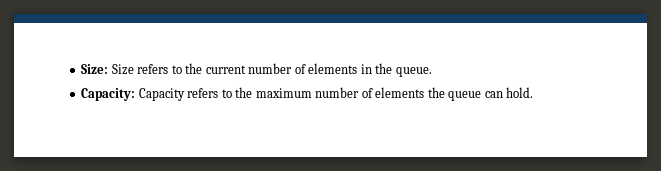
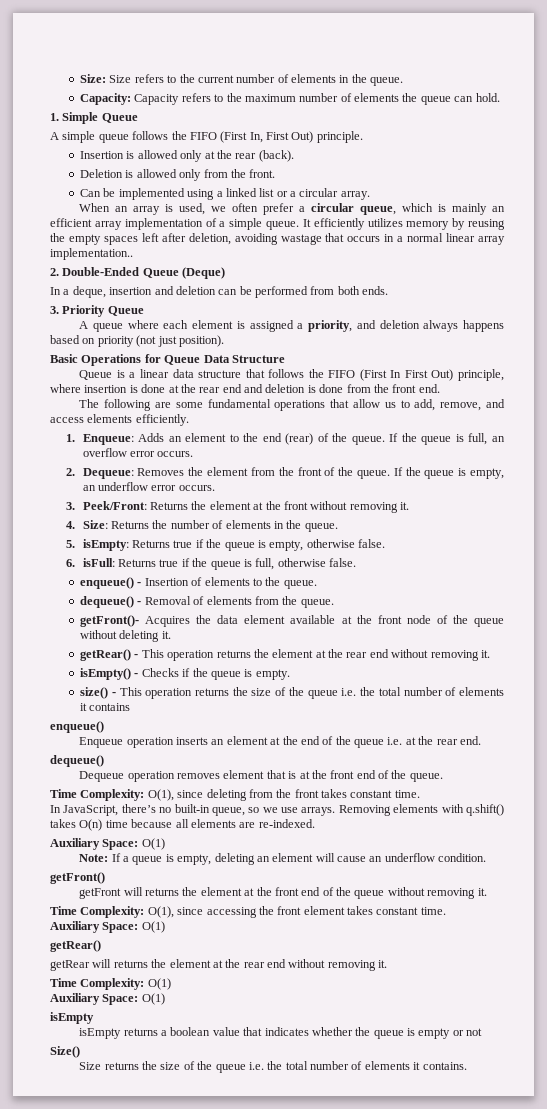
+ 1. Simple Queue
+ A simple queue follows the FIFO (First In, First Out) principle.
+ Insertion is allowed only at the rear (back).
+ Deletion is allowed only from the front.
+ Can be implemented using a linked list or a circular array.
+ When an array is used, we often prefer a circular queue, which is mainly an efficient array implementation of a simple queue. It efficiently utilizes memory by reusing the empty spaces left after deletion, avoiding wastage that occurs in a normal linear array implementation..
+ 2. Double-Ended Queue (Deque)
+ In a deque, insertion and deletion can be performed from both ends.
+ 3. Priority Queue
+ A queue where each element is assigned a priority, and deletion always happens based on priority (not just position).
+ Basic Operations for Queue Data Structure
+ Queue is a linear data structure that follows the FIFO (First In First Out) principle, where insertion is done at the rear end and deletion is done from the front end.
+ The following are some fundamental operations that allow us to add, remove, and access elements efficiently.
+ 1. Enqueue: Adds an element to the end (rear) of the queue. If the queue is full, an overflow error occurs.
+ 2. Dequeue: Removes the element from the front of the queue. If the queue is empty, an underflow error occurs.
+ 3. Peek/Front: Returns the element at the front without removing it.
+ 4. Size: Returns the number of elements in the queue.
+ 5. isEmpty: Returns true if the queue is empty, otherwise false.
+ 6. isFull: Returns true if the queue is full, otherwise false.
+ enqueue() - Insertion of elements to the queue.
+ dequeue() - Removal of elements from the queue.
+ getFront()- Acquires the data element available at the front node of the queue without deleting it.
+ getRear() - This operation returns the element at the rear end without removing it.
+ isEmpty() - Checks if the queue is empty.
+ size() - This operation returns the size of the queue i.e. the total number of elements it contains
+ enqueue()
+ Enqueue operation inserts an element at the end of the queue i.e. at the rear end.
+ dequeue()
+ Dequeue operation removes element that is at the front end of the queue.
+ Time Complexity: O(1), since deleting from the front takes constant time.
+ In JavaScript, there’s no built-in queue, so we use arrays. Removing elements with q.shift() takes O(n) time because all elements are re-indexed.
+ Auxiliary Space: O(1)
+ Note: If a queue is empty, deleting an element will cause an underflow condition.
+ getFront()
+ getFront will returns the element at the front end of the queue without removing it.
+ Time Complexity: O(1), since accessing the front element takes constant time.
+ Auxiliary Space: O(1)
+ getRear()
+ getRear will returns the element at the rear end without removing it.
+ Time Complexity: O(1)
+ Auxiliary Space: O(1)
+ isEmpty
+ isEmpty returns a boolean value that indicates whether the queue is empty or not
+ Size()
+ Size returns the size of the queue i.e. the total number of elements it contains.

